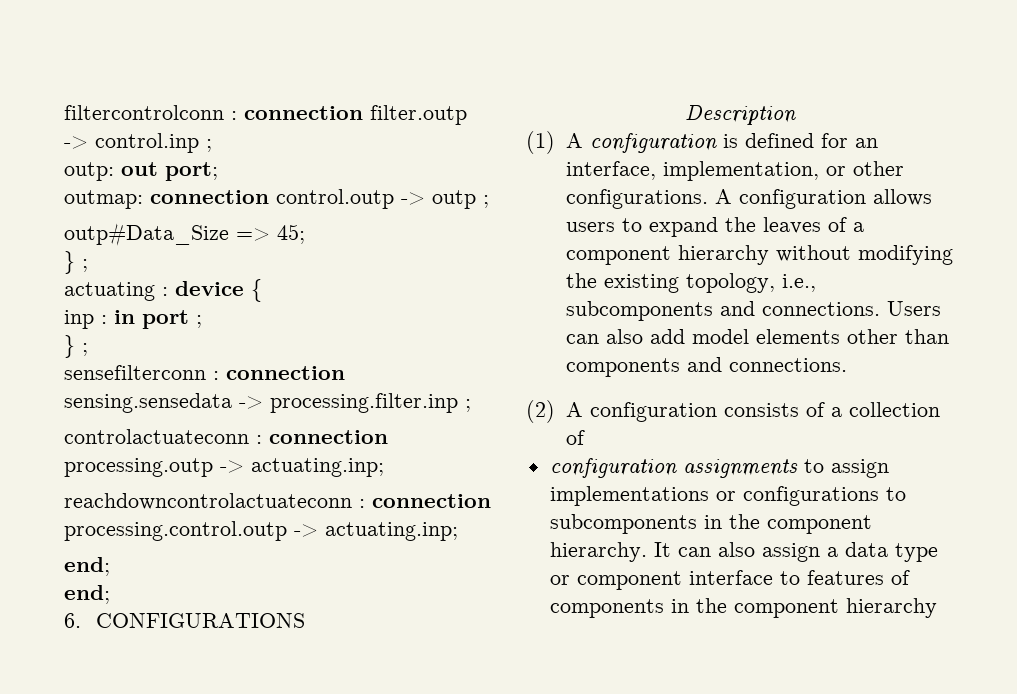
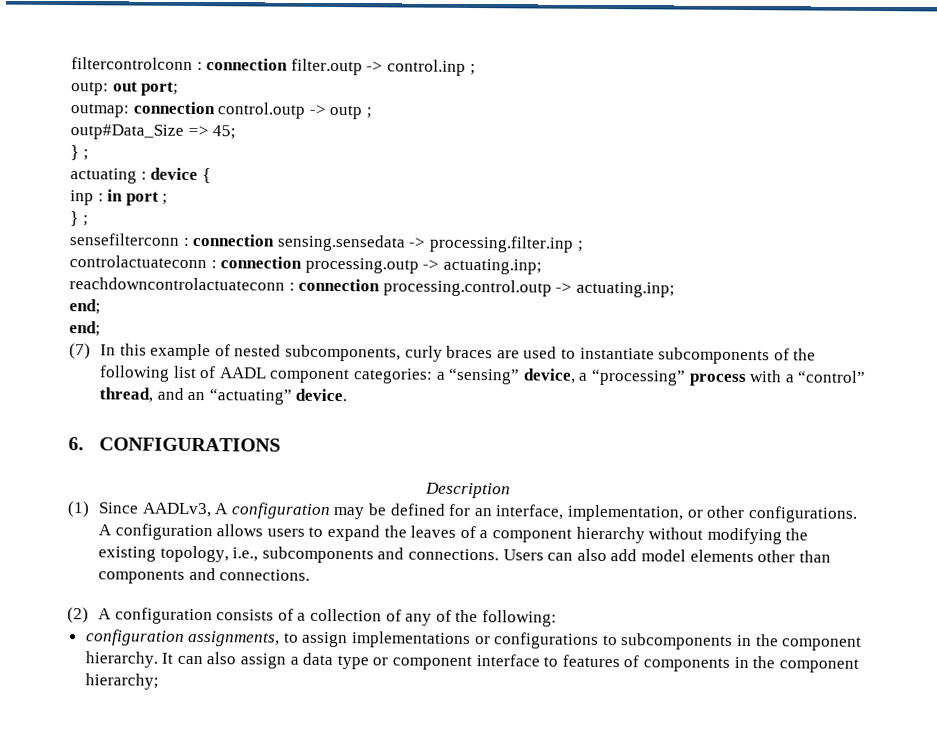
+ (7) In this example of nested subcomponents, curly braces are used to instantiate subcomponents of the following list of AADL component categories: a “sensing” device, a “processing” process with a “control” thread, and an “actuating” device.
  6. CONFIGURATIONS
  Description
- (1) A configuration is defined for an interface, implementation, or other configurations.
+ (1) Since AADLv3, A configuration may be defined for an interface, implementation, or other configurations.
- (2) A configuration consists of a collection of
- configuration assignments to assign implementations or configurations to subcomponents in the component hierarchy.
+ (2) A configuration consists of a collection of any of the following:
+ configuration assignments, to assign implementations or configurations to subcomponents in the component hierarchy.
- It can also assign a data type or component interface to features of components in the component hierarchy
+ It can also assign a data type or component interface to features of components in the component hierarchy;

